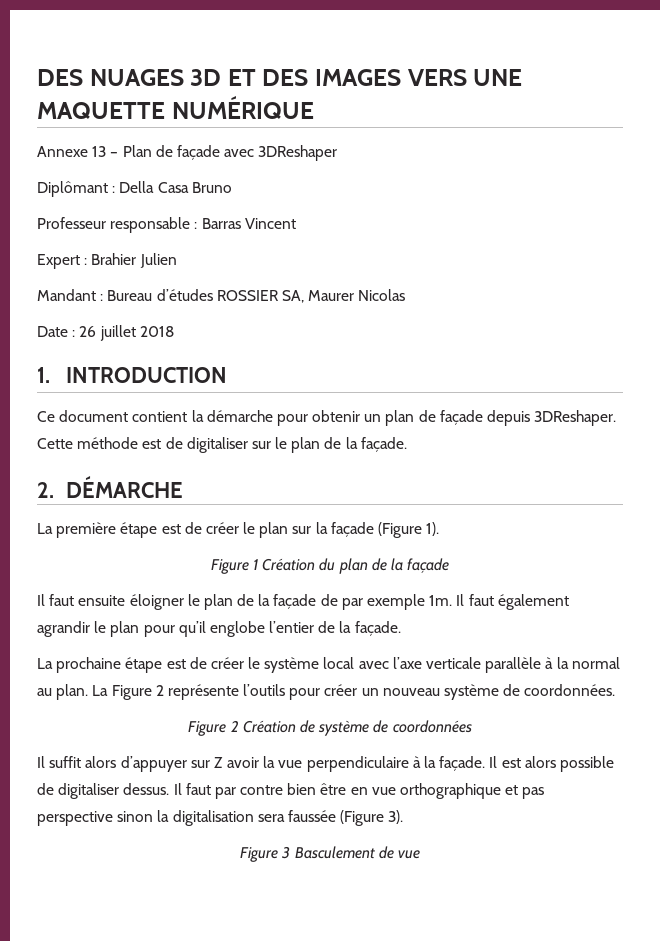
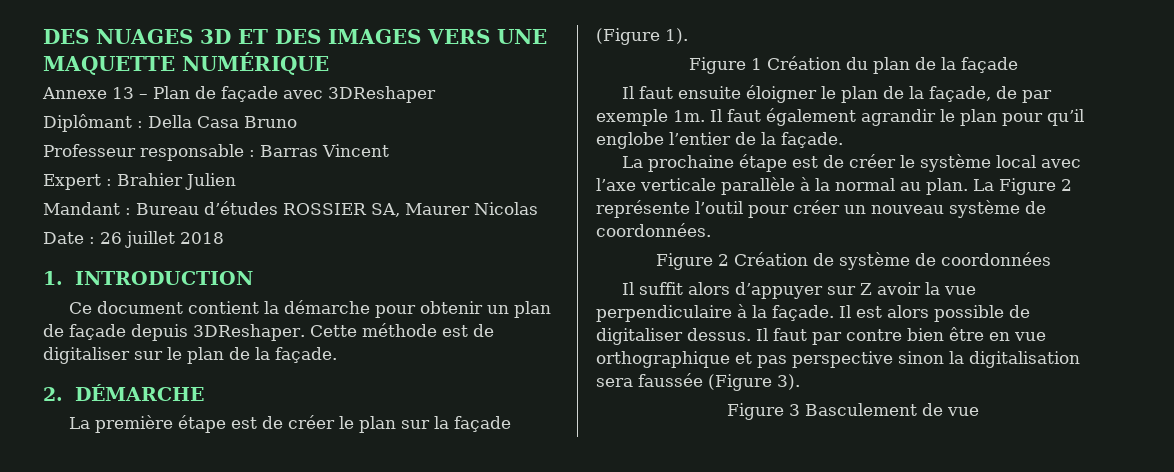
- Il faut ensuite éloigner le plan de la façade de par exemple 1m.
+ Il faut ensuite éloigner le plan de la façade, de par exemple 1m.
- La Figure 2 représente l’outils pour créer un nouveau système de coordonnées.
+ La Figure 2 représente l’outil pour créer un nouveau système de coordonnées.

